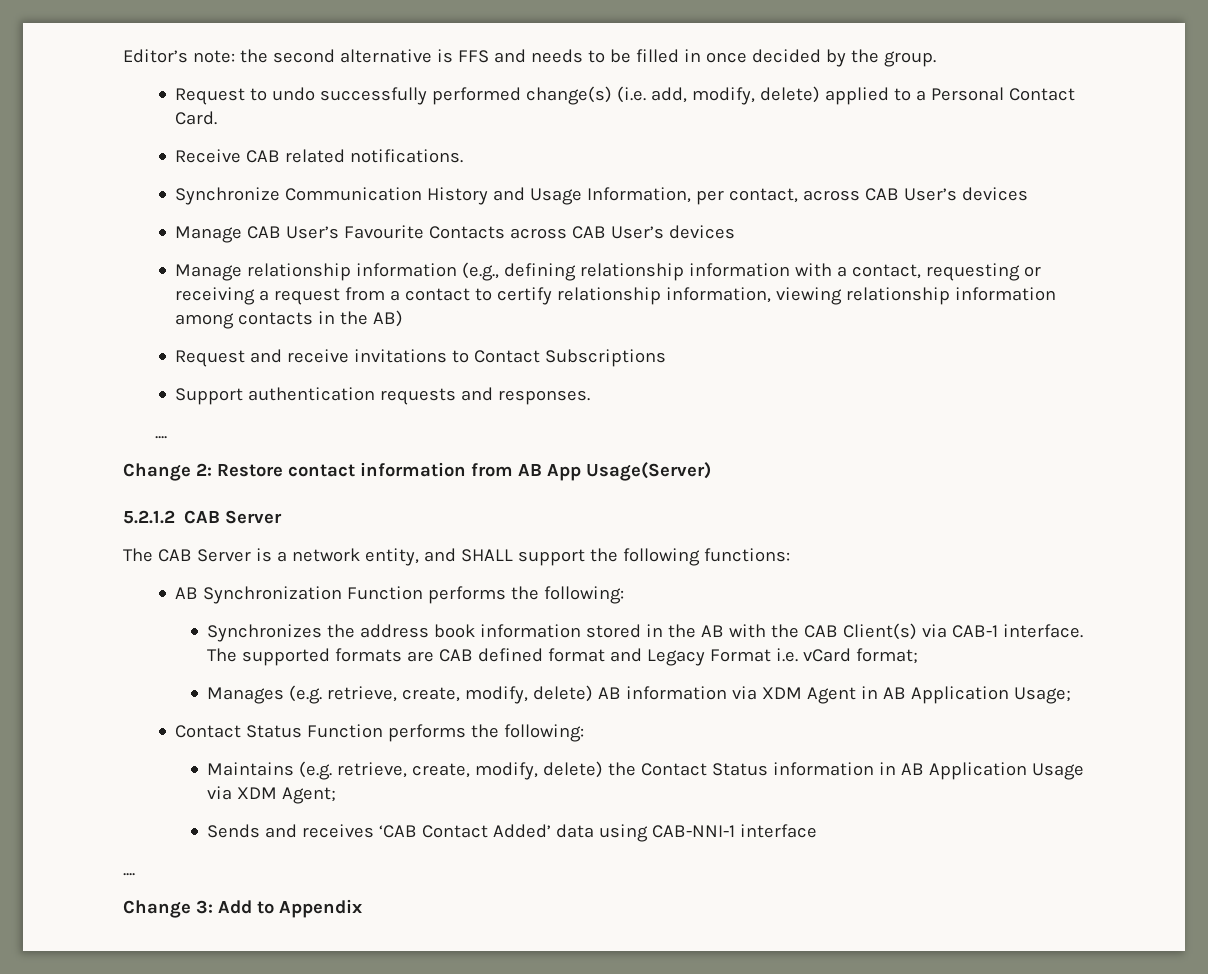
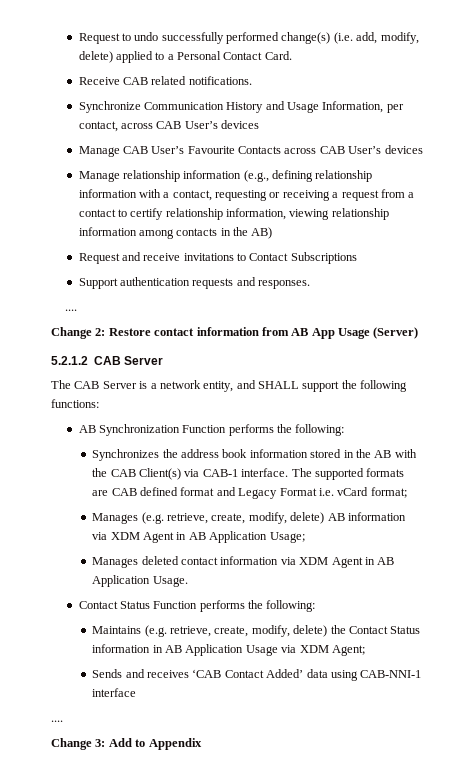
- Editor’s note: the second alternative is FFS and needs to be filled in once decided by the group.
- Change 2: Restore contact information from AB App Usage(Server)
+ Change 2: Restore contact information from AB App Usage (Server)
+ Manages deleted contact information via XDM Agent in AB Application Usage.

